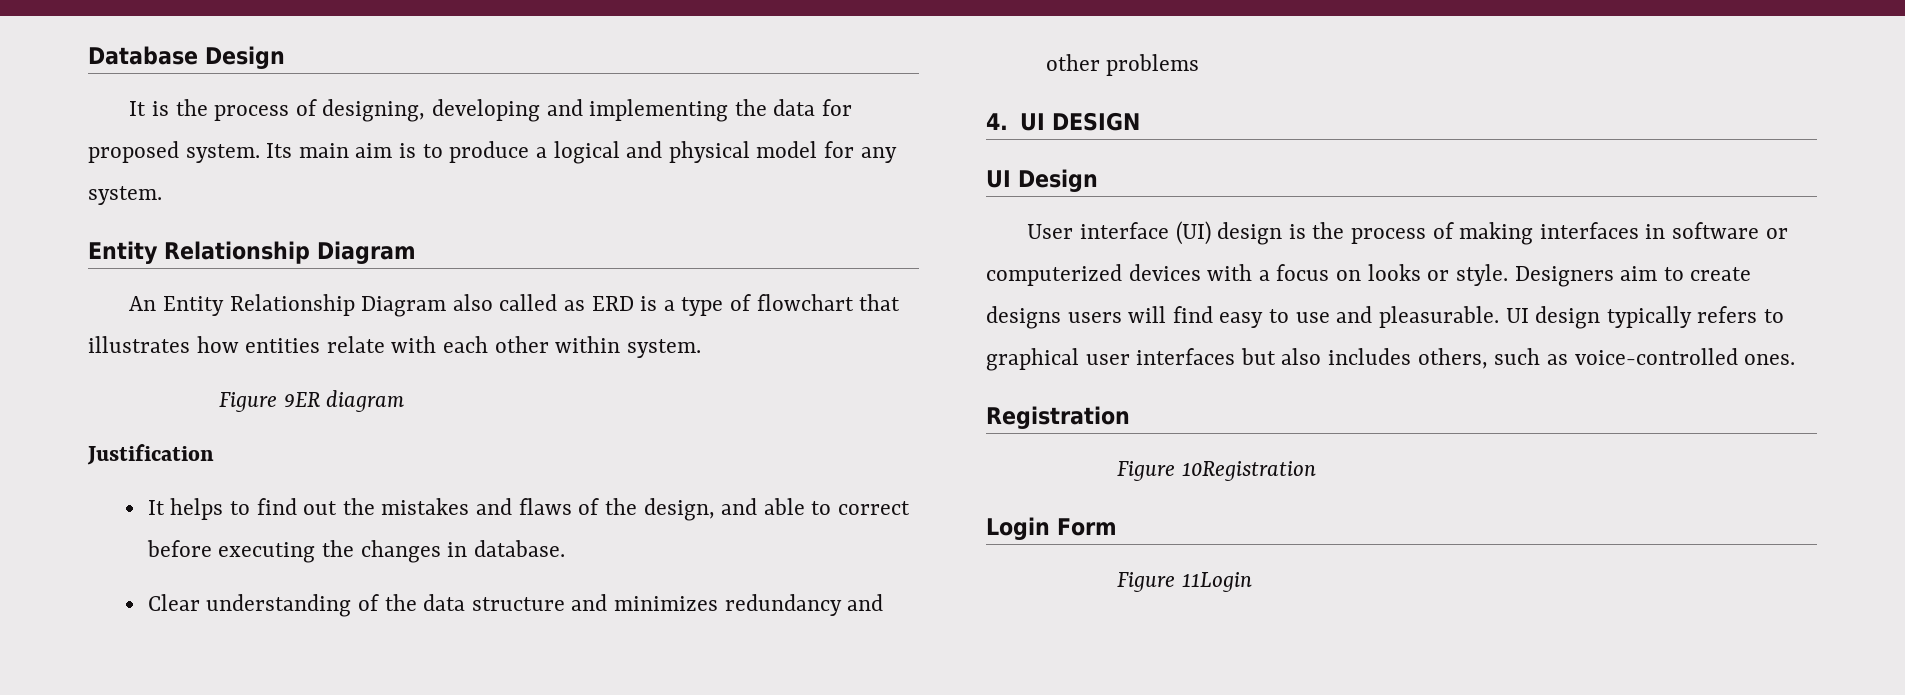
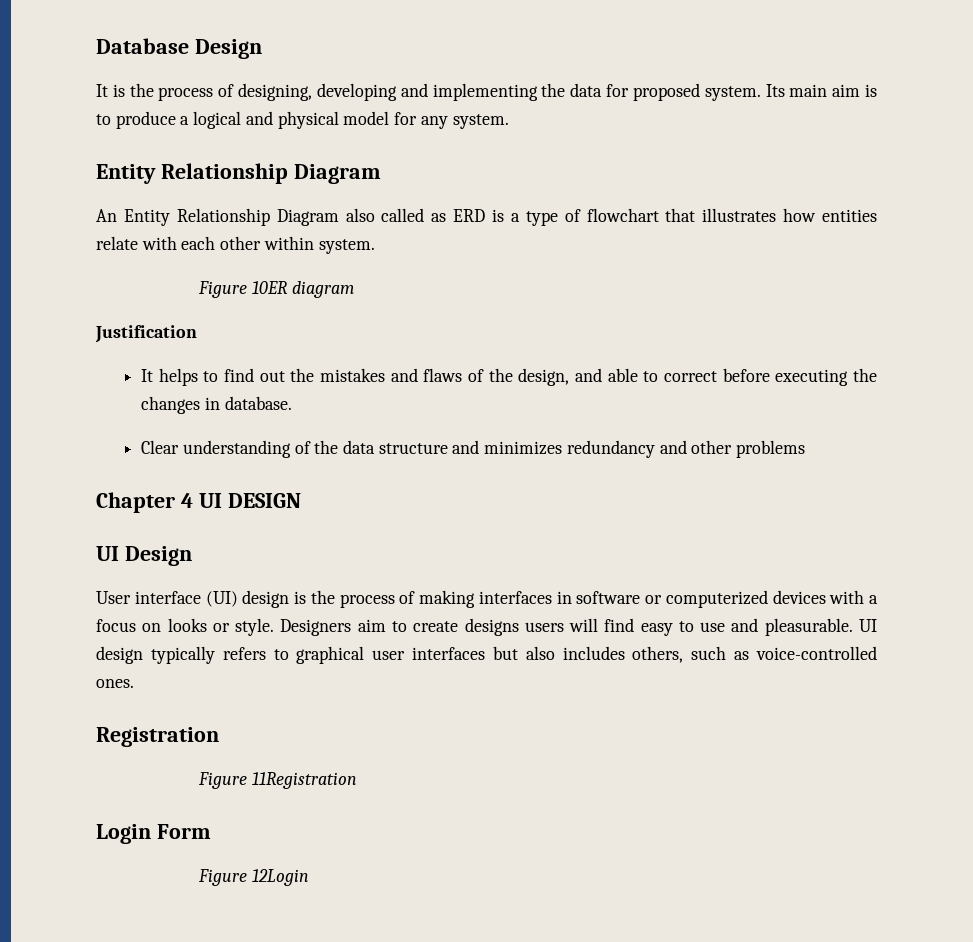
- Figure 9ER diagram
+ Figure 10ER diagram
- 4. UI DESIGN
+ Chapter 4 UI DESIGN
- Figure 10Registration
+ Figure 11Registration
- Figure 11Login
+ Figure 12Login

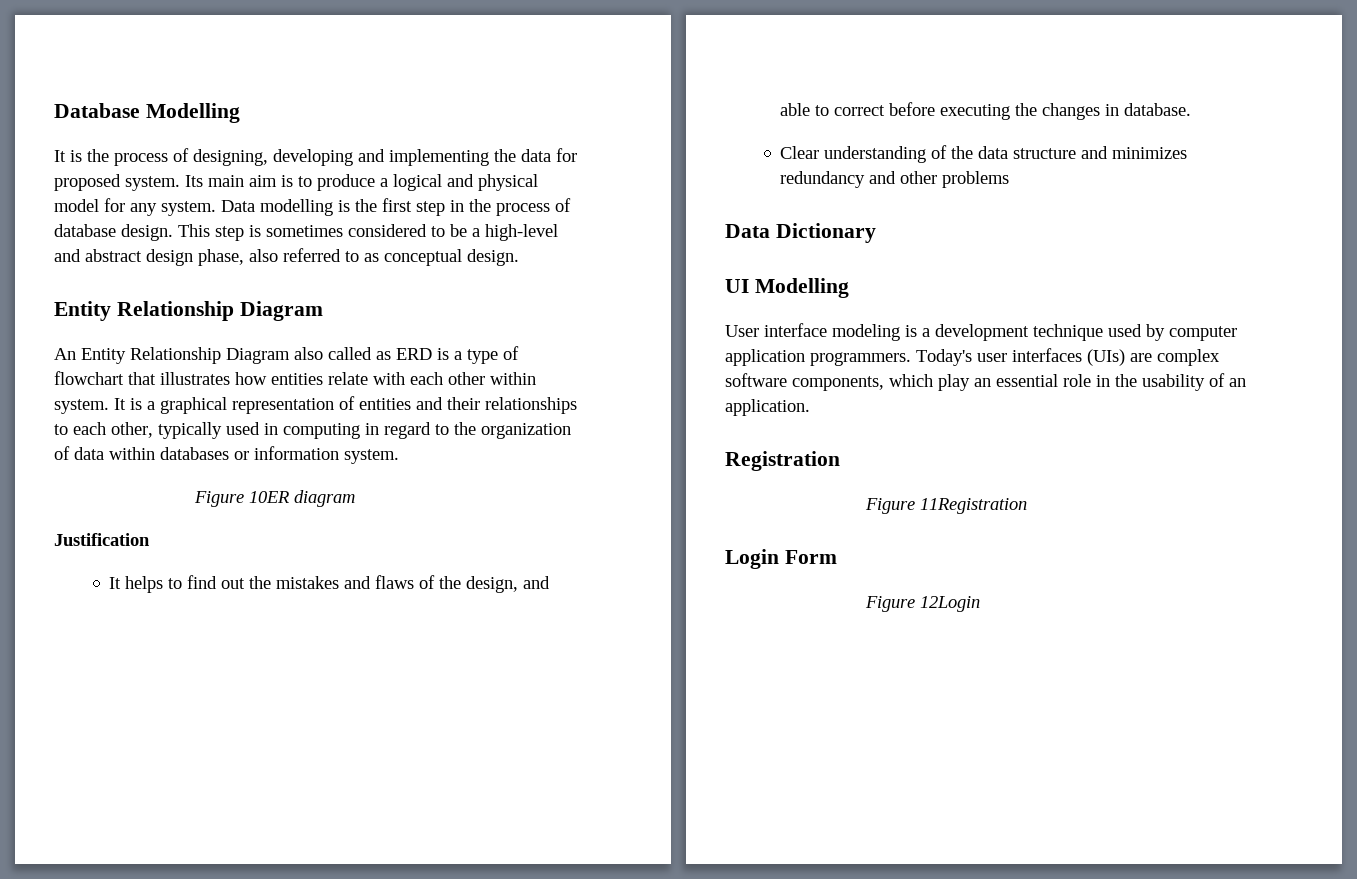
- Database Design
+ Database Modelling
+ Data modelling is the first step in the process of database design. This step is sometimes considered to be a high-level and abstract design phase, also referred to as conceptual design.
+ It is a graphical representation of entities and their relationships to each other, typically used in computing in regard to the organization of data within databases or information system.
- Chapter 4 UI DESIGN
- UI Design
+ Data Dictionary
+ UI Modelling
- User interface (UI) design is the process of making interfaces in software or computerized devices with a focus on looks or style. Designers aim to create designs users will find easy to use and pleasurable. UI design typically refers to graphical user interfaces but also includes others, such as voice-controlled ones.
+ User interface modeling is a development technique used by computer application programmers. Today's user interfaces (UIs) are complex software components, which play an essential role in the usability of an application.

